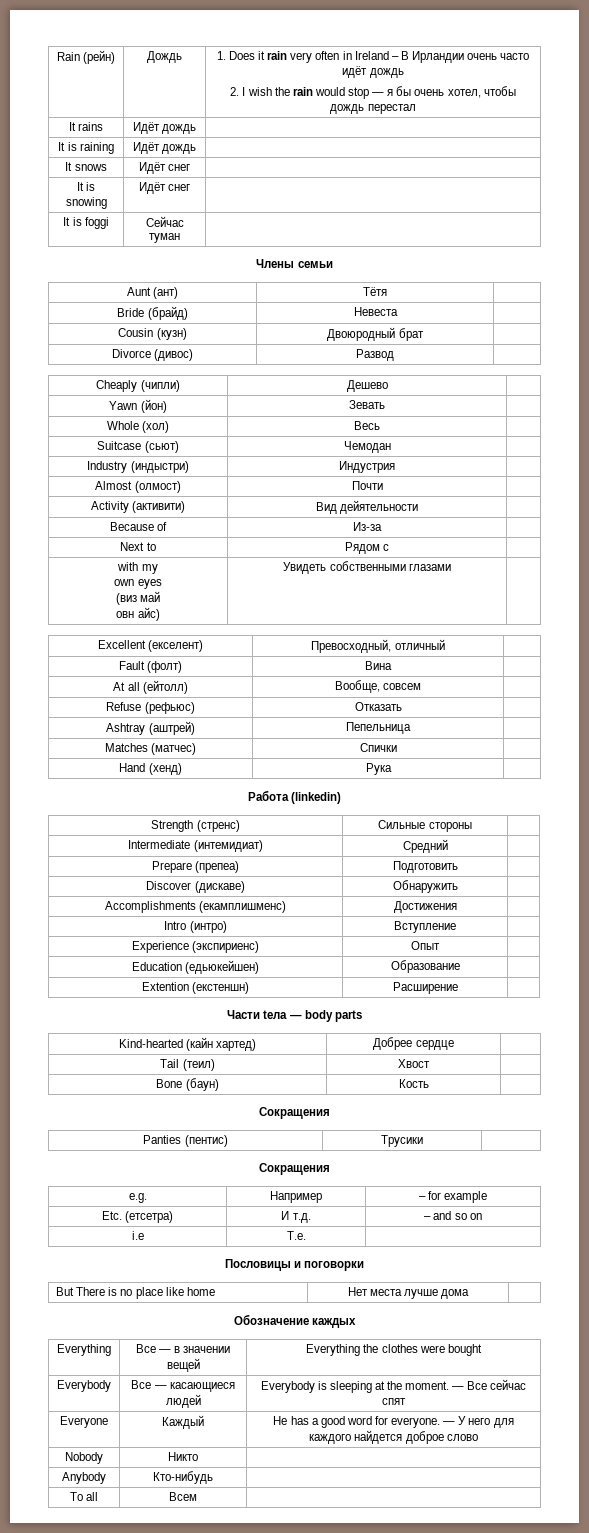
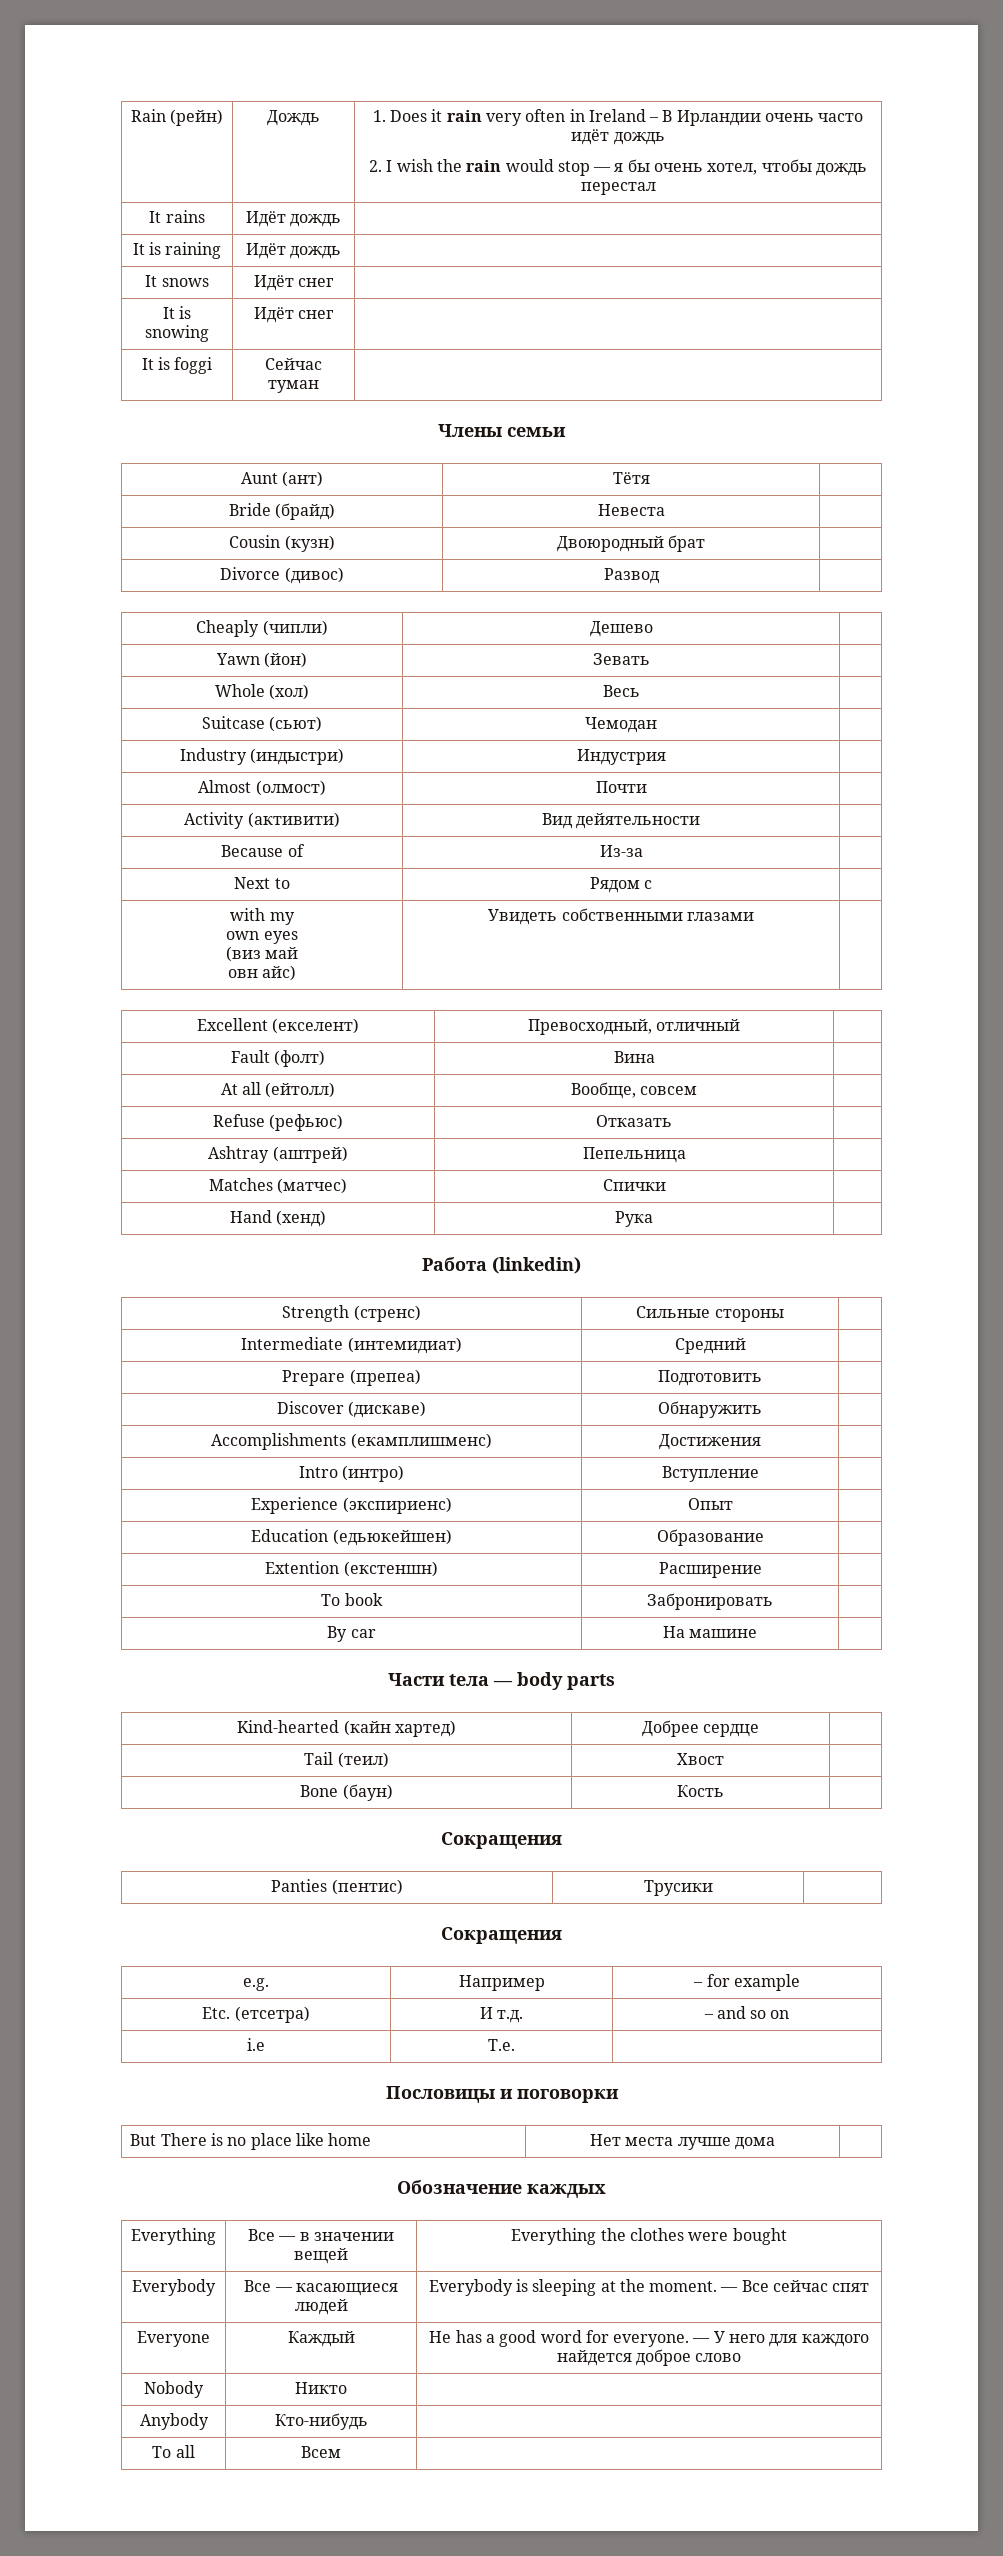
+ To book | Забронировать |
+ By car | На машине |

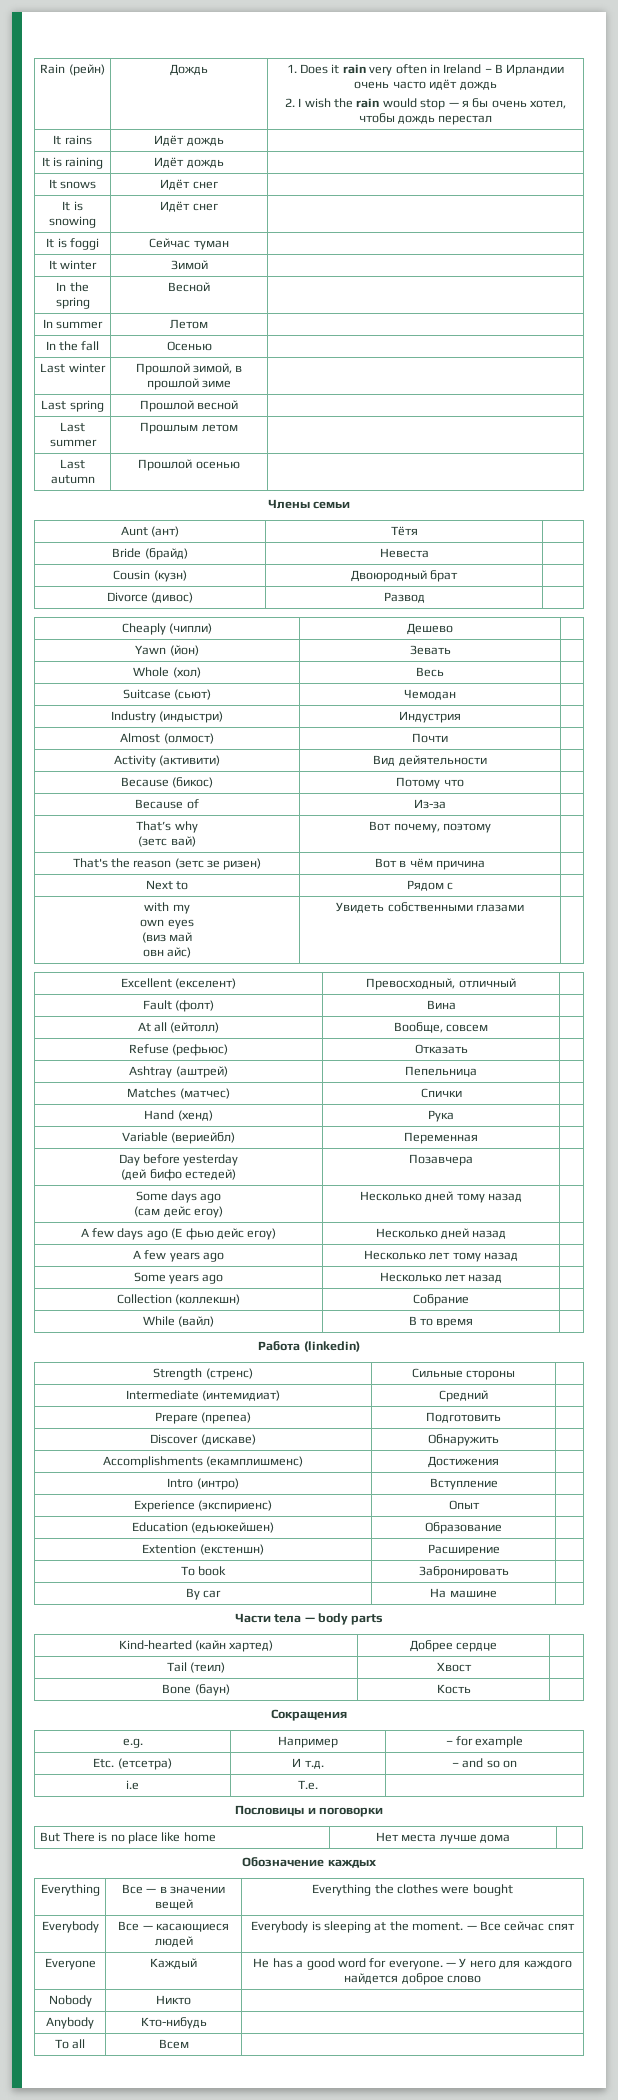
+ It winter | Зимой |
+ In the spring | Весной |
+ In summer | Летом |
+ In the fall | Осенью |
+ Last winter | Прошлой зимой, в прошлой зиме |
+ Last spring | Прошлой весной |
+ Last summer | Прошлым летом |
+ Last autumn | Прошлой осенью |
+ Because (бикос) | Потому что |
+ That’s why
+ (зетс вай) | Вот почему, поэтому |
+ That's the reason (зетс зе ризен) | Вот в чём причина |
+ Variable (вериейбл) | Переменная |
+ Day before yesterday
+ (дей бифо естедей) | Позавчера |
+ Some days ago
+ (сам дейс егоу) | Несколько дней тому назад |
+ A few days ago (Е фью дейс егоу) | Несколько дней назад |
+ A few years ago | Несколько лет тому назад |
+ Some years ago | Несколько лет назад |
+ Collection (коллекшн) | Собрание |
+ While (вайл) | В то время |
- Panties (пентис) | Трусики |
- Сокращения

